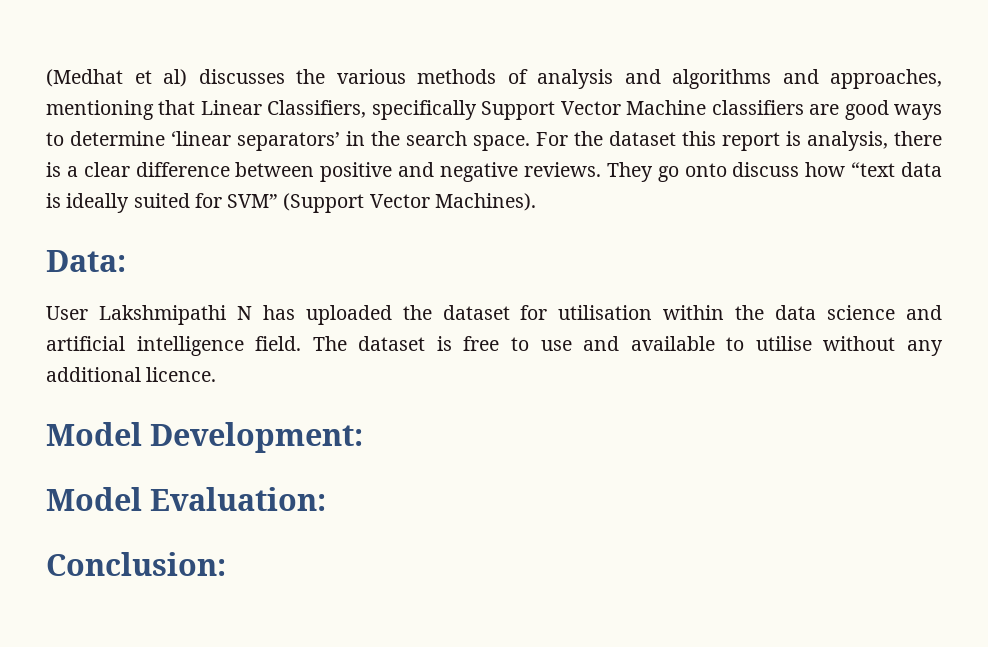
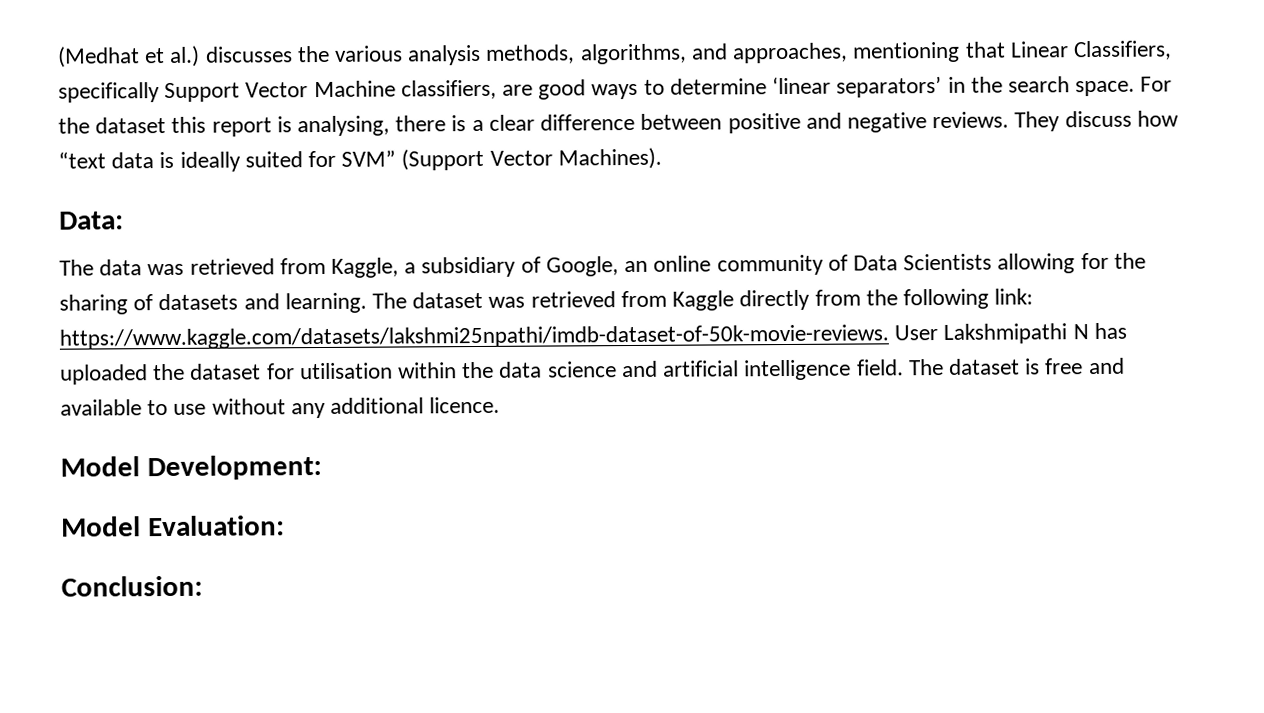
- (Medhat et al) discusses the various methods of analysis and algorithms and approaches, mentioning that Linear Classifiers, specifically Support Vector Machine classifiers are good ways to determine ‘linear separators’ in the search space.
+ (Medhat et al.) discusses the various analysis methods, algorithms, and approaches, mentioning that Linear Classifiers, specifically Support Vector Machine classifiers, are good ways to determine ‘linear separators’ in the search space.
- For the dataset this report is analysis, there is a clear difference between positive and negative reviews.
+ For the dataset this report is analysing, there is a clear difference between positive and negative reviews.
- They go onto discuss how “text data is ideally suited for SVM” (Support Vector Machines).
+ They discuss how “text data is ideally suited for SVM” (Support Vector Machines).
- User Lakshmipathi N has uploaded the dataset for utilisation within the data science and artificial intelligence field.
+ The data was retrieved from Kaggle, a subsidiary of Google, an online community of Data Scientists allowing for the sharing of datasets and learning. The dataset was retrieved from Kaggle directly from the following link: https://www.kaggle.com/datasets/lakshmi25npathi/imdb-dataset-of-50k-movie-reviews. User Lakshmipathi N has uploaded the dataset for utilisation within the data science and artificial intelligence field.
- The dataset is free to use and available to utilise without any additional licence.
+ The dataset is free and available to use without any additional licence.

